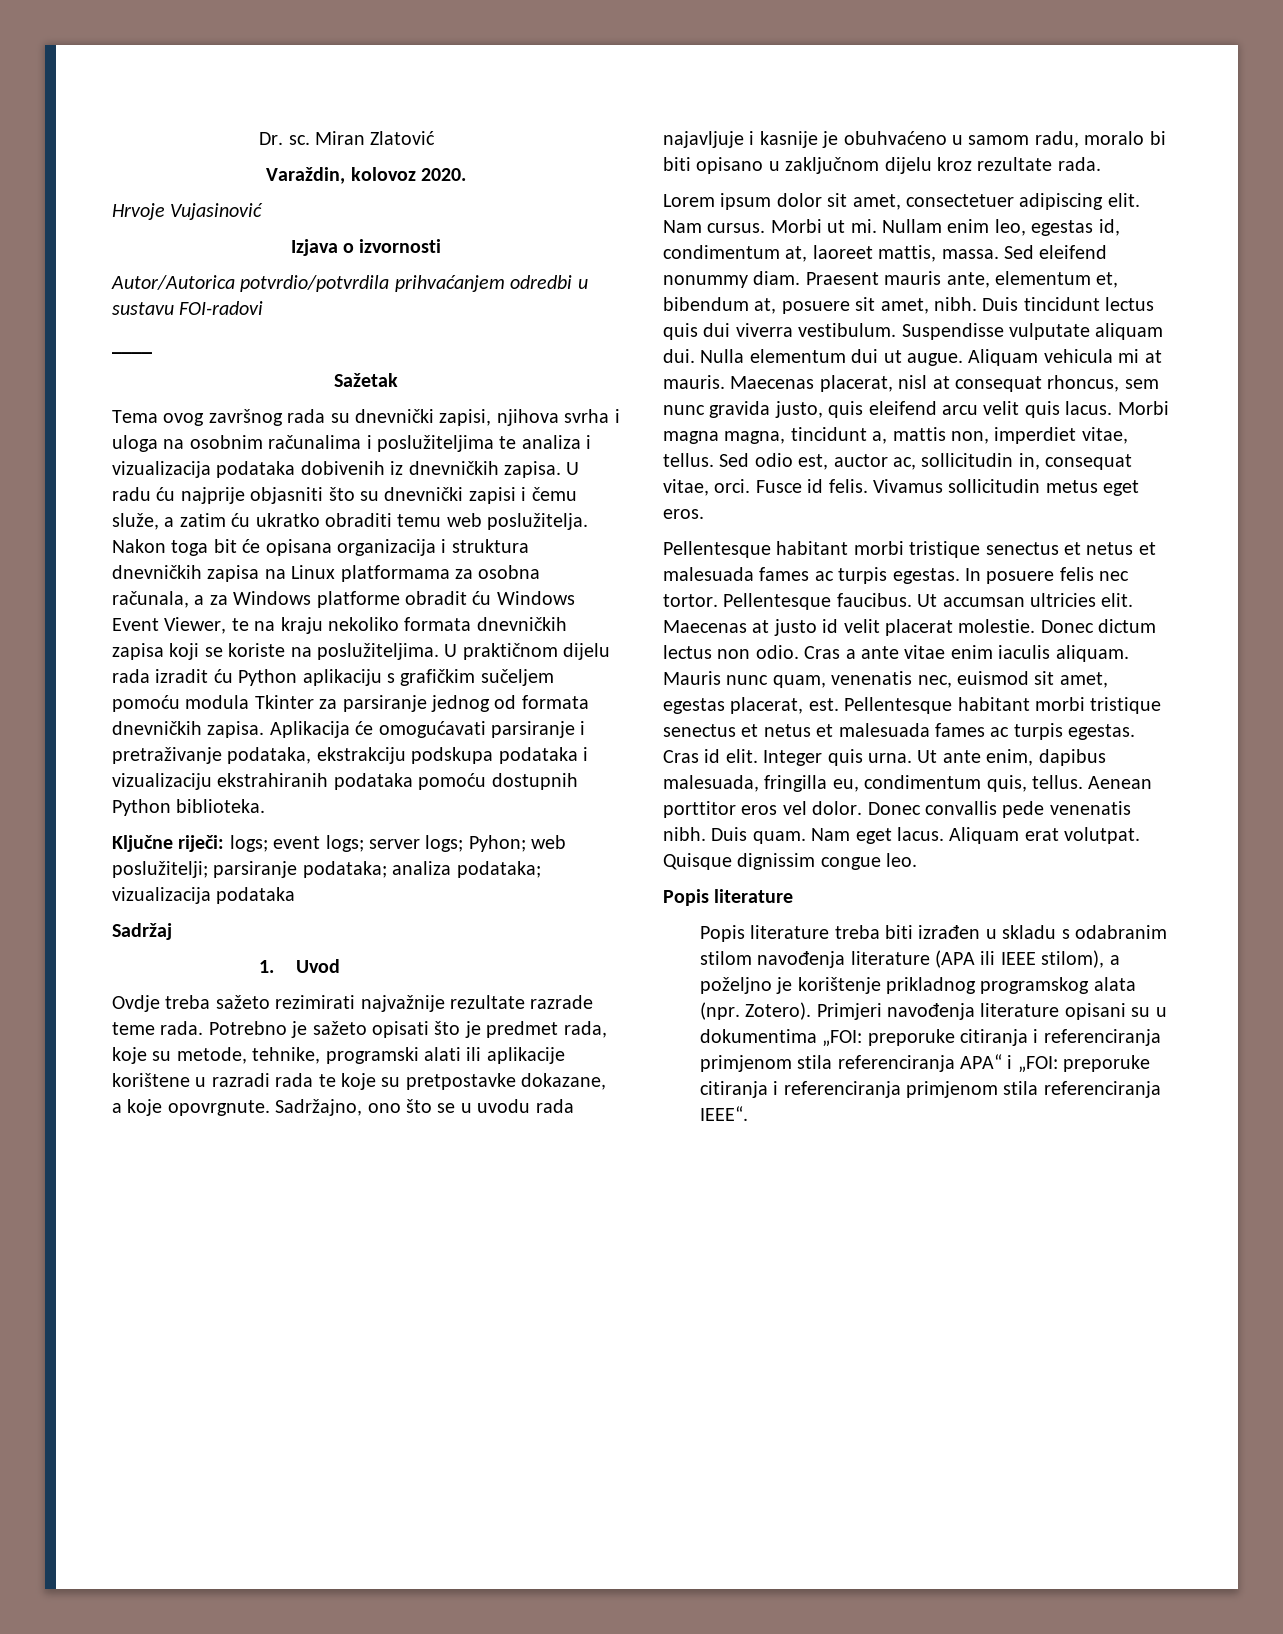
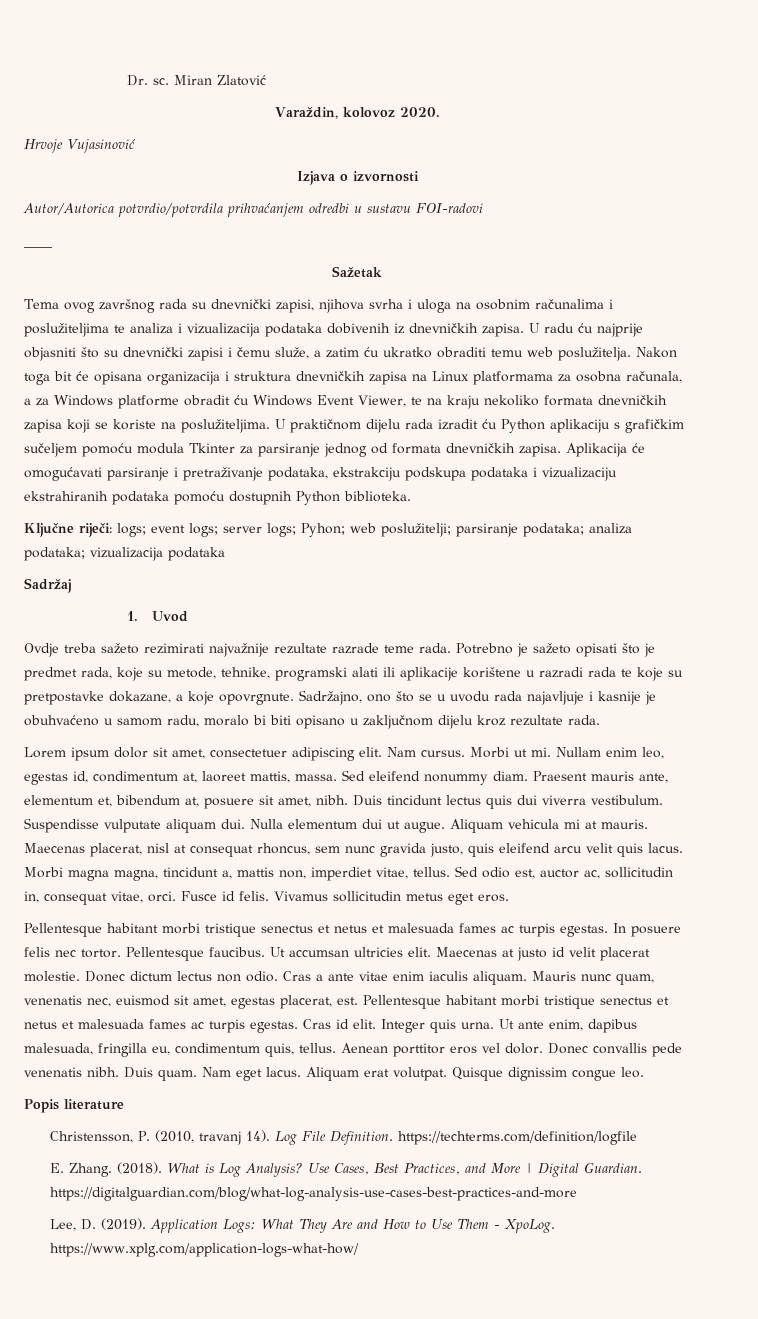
- Popis literature treba biti izrađen u skladu s odabranim stilom navođenja literature (APA ili IEEE stilom), a poželjno je korištenje prikladnog programskog alata (npr. Zotero). Primjeri navođenja literature opisani su u dokumentima „FOI: preporuke citiranja i referenciranja primjenom stila referenciranja APA“ i „FOI: preporuke citiranja i referenciranja primjenom stila referenciranja IEEE“.
+ Christensson, P. (2010, travanj 14). Log File Definition. https://techterms.com/definition/logfile
+ E. Zhang. (2018). What is Log Analysis? Use Cases, Best Practices, and More | Digital Guardian. https://digitalguardian.com/blog/what-log-analysis-use-cases-best-practices-and-more
+ Lee, D. (2019). Application Logs: What They Are and How to Use Them - XpoLog. https://www.xplg.com/application-logs-what-how/

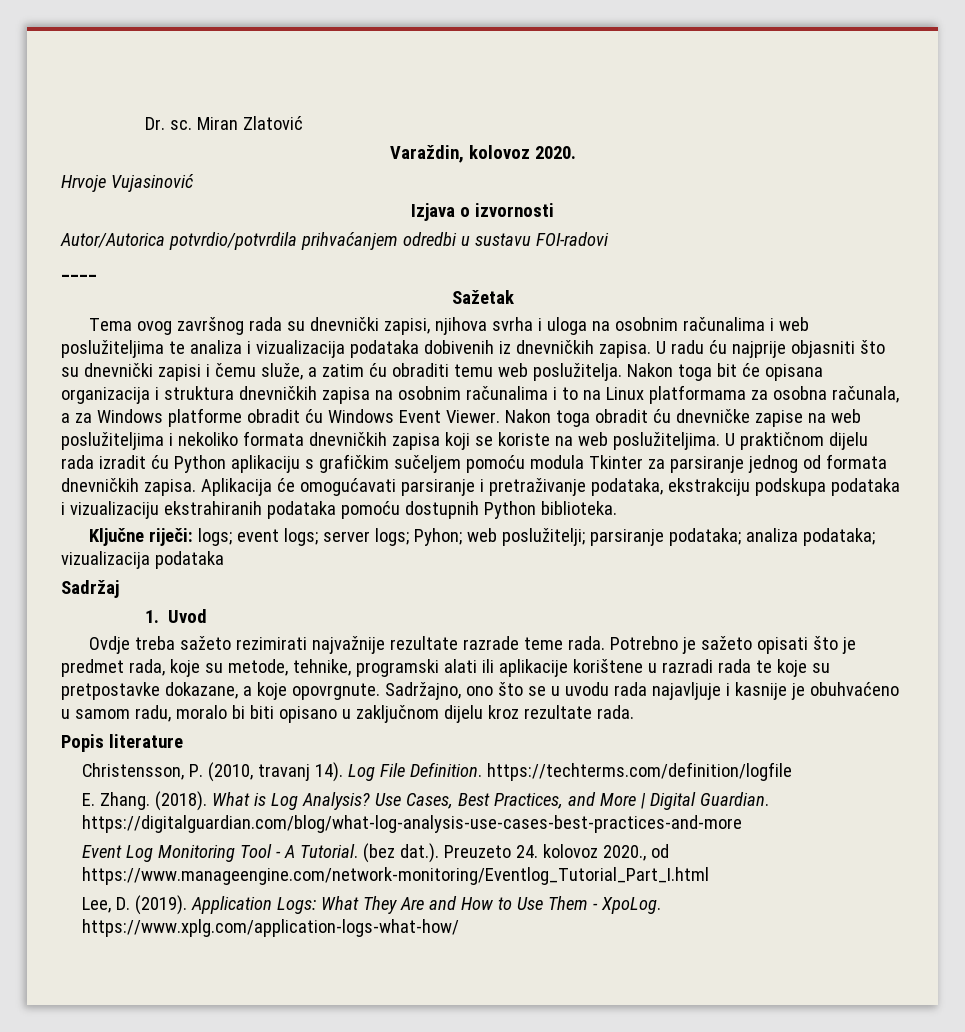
- Tema ovog završnog rada su dnevnički zapisi, njihova svrha i uloga na osobnim računalima i poslužiteljima te analiza i vizualizacija podataka dobivenih iz dnevničkih zapisa.
+ Tema ovog završnog rada su dnevnički zapisi, njihova svrha i uloga na osobnim računalima i web poslužiteljima te analiza i vizualizacija podataka dobivenih iz dnevničkih zapisa.
- U radu ću najprije objasniti što su dnevnički zapisi i čemu služe, a zatim ću ukratko obraditi temu web poslužitelja.
+ U radu ću najprije objasniti što su dnevnički zapisi i čemu služe, a zatim ću obraditi temu web poslužitelja.
- Nakon toga bit će opisana organizacija i struktura dnevničkih zapisa na Linux platformama za osobna računala, a za Windows platforme obradit ću Windows Event Viewer, te na kraju nekoliko formata dnevničkih zapisa koji se koriste na poslužiteljima.
+ Nakon toga bit će opisana organizacija i struktura dnevničkih zapisa na osobnim računalima i to na Linux platformama za osobna računala, a za Windows platforme obradit ću Windows Event Viewer. Nakon toga obradit ću dnevničke zapise na web poslužiteljima i nekoliko formata dnevničkih zapisa koji se koriste na web poslužiteljima.
- Lorem ipsum dolor sit amet, consectetuer adipiscing elit. Nam cursus. Morbi ut mi. Nullam enim leo, egestas id, condimentum at, laoreet mattis, massa. Sed eleifend nonummy diam. Praesent mauris ante, elementum et, bibendum at, posuere sit amet, nibh. Duis tincidunt lectus quis dui viverra vestibulum. Suspendisse vulputate aliquam dui. Nulla elementum dui ut augue. Aliquam vehicula mi at mauris. Maecenas placerat, nisl at consequat rhoncus, sem nunc gravida justo, quis eleifend arcu velit quis lacus. Morbi magna magna, tincidunt a, mattis non, imperdiet vitae, tellus. Sed odio est, auctor ac, sollicitudin in, consequat vitae, orci. Fusce id felis. Vivamus sollicitudin metus eget eros.
- Pellentesque habitant morbi tristique senectus et netus et malesuada fames ac turpis egestas. In posuere felis nec tortor. Pellentesque faucibus. Ut accumsan ultricies elit. Maecenas at justo id velit placerat molestie. Donec dictum lectus non odio. Cras a ante vitae enim iaculis aliquam. Mauris nunc quam, venenatis nec, euismod sit amet, egestas placerat, est. Pellentesque habitant morbi tristique senectus et netus et malesuada fames ac turpis egestas. Cras id elit. Integer quis urna. Ut ante enim, dapibus malesuada, fringilla eu, condimentum quis, tellus. Aenean porttitor eros vel dolor. Donec convallis pede venenatis nibh. Duis quam. Nam eget lacus. Aliquam erat volutpat. Quisque dignissim congue leo.
+ Event Log Monitoring Tool - A Tutorial. (bez dat.). Preuzeto 24. kolovoz 2020., od https://www.manageengine.com/network-monitoring/Eventlog_Tutorial_Part_I.html

